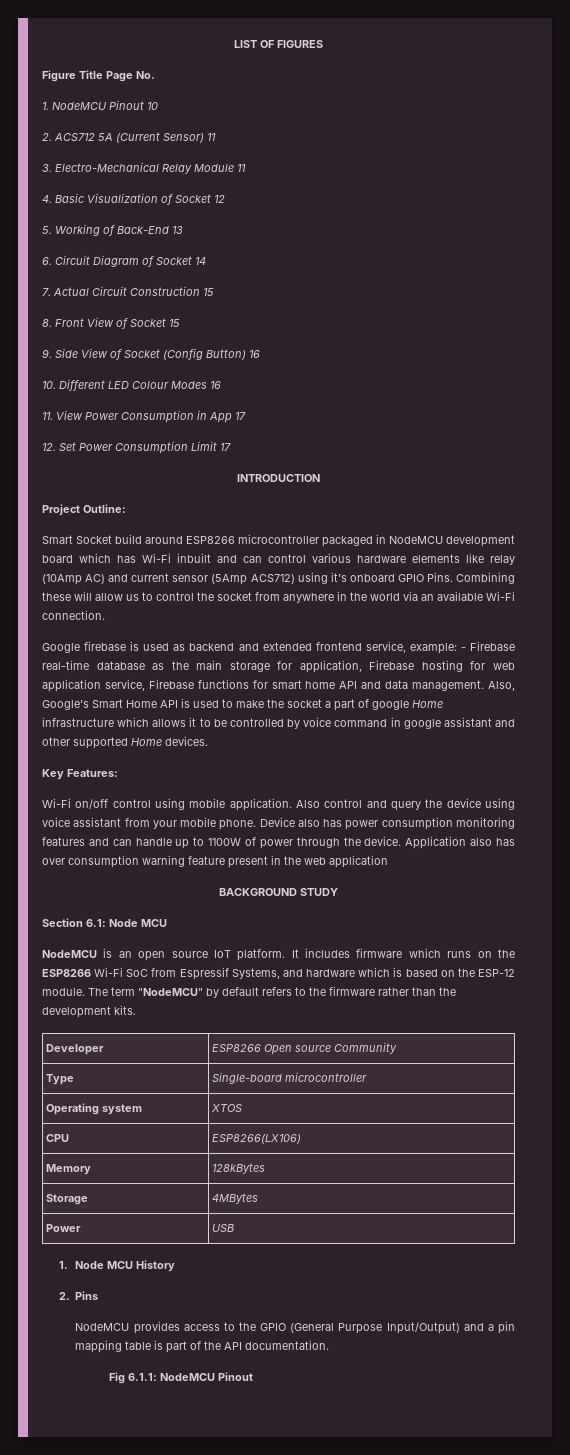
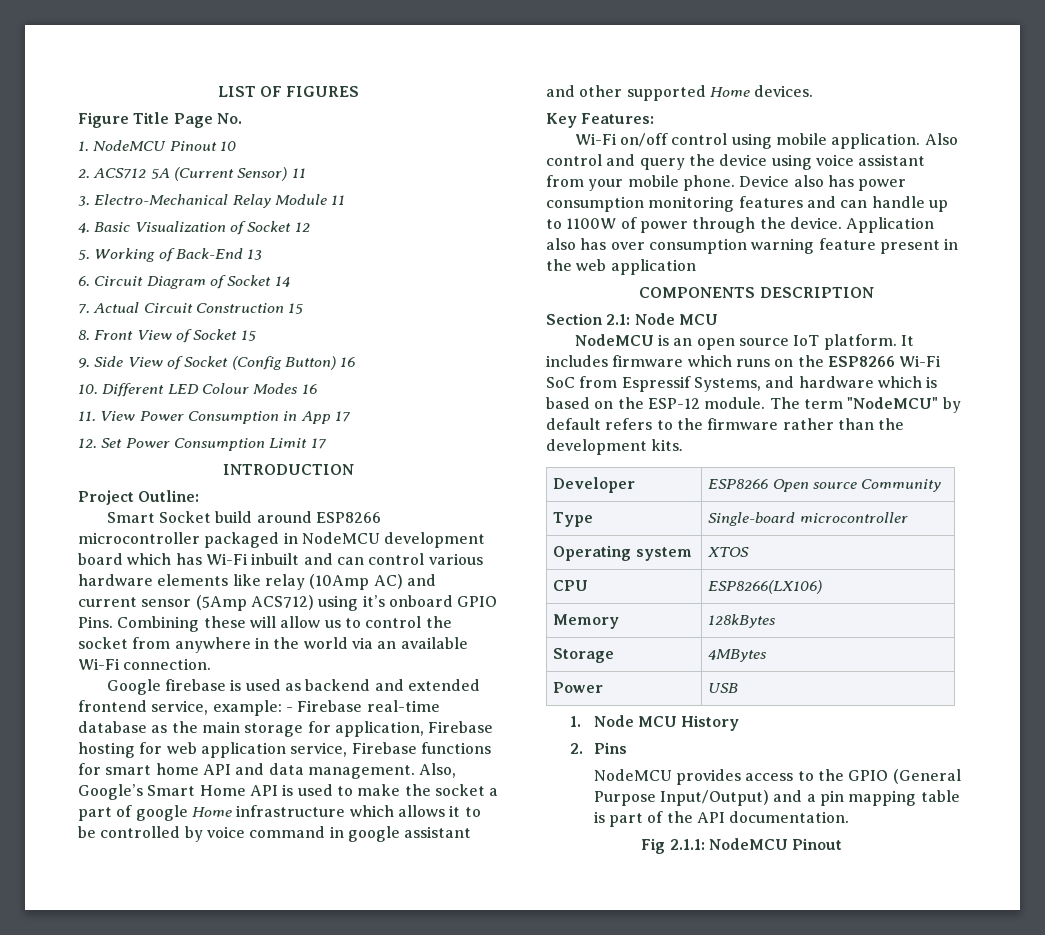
- BACKGROUND STUDY
+ COMPONENTS DESCRIPTION
- Section 6.1: Node MCU
+ Section 2.1: Node MCU
- Fig 6.1.1: NodeMCU Pinout
+ Fig 2.1.1: NodeMCU Pinout

